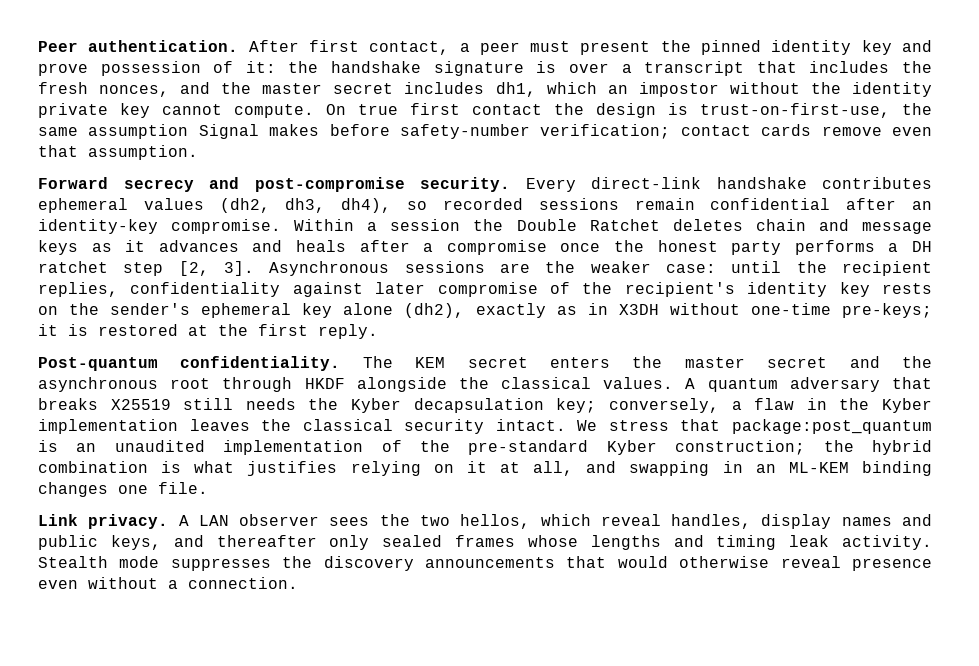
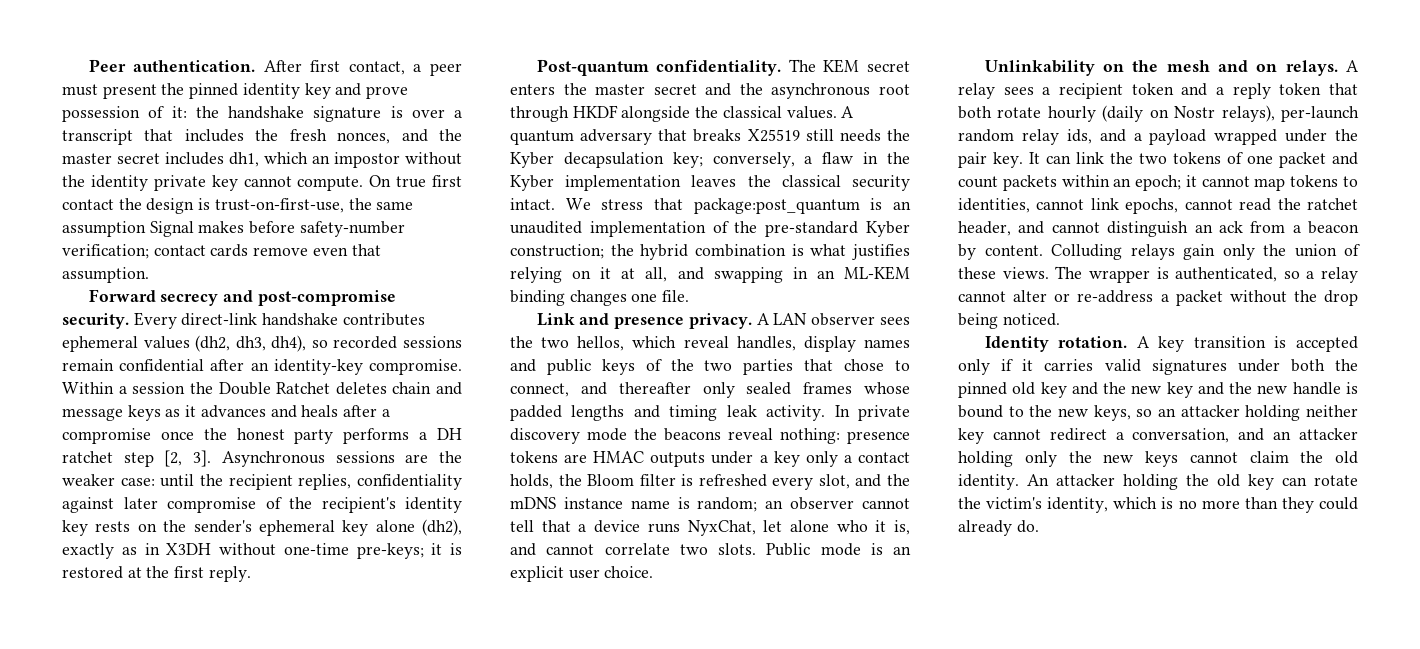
- Link privacy.
+ Link and presence privacy.
- A LAN observer sees the two hellos, which reveal handles, display names and public keys, and thereafter only sealed frames whose lengths and timing leak activity.
+ A LAN observer sees the two hellos, which reveal handles, display names and public keys of the two parties that chose to connect, and thereafter only sealed frames whose padded lengths and timing leak activity.
- Stealth mode suppresses the discovery announcements that would otherwise reveal presence even without a connection.
+ In private discovery mode the beacons reveal nothing: presence tokens are HMAC outputs under a key only a contact holds, the Bloom filter is refreshed every slot, and the mDNS instance name is random; an observer cannot tell that a device runs NyxChat, let alone who it is, and cannot correlate two slots. Public mode is an explicit user choice.
+ Unlinkability on the mesh and on relays. A relay sees a recipient token and a reply token that both rotate hourly (daily on Nostr relays), per-launch random relay ids, and a payload wrapped under the pair key. It can link the two tokens of one packet and count packets within an epoch; it cannot map tokens to identities, cannot link epochs, cannot read the ratchet header, and cannot distinguish an ack from a beacon by content. Colluding relays gain only the union of these views. The wrapper is authenticated, so a relay cannot alter or re-address a packet without the drop being noticed.
+ Identity rotation. A key transition is accepted only if it carries valid signatures under both the pinned old key and the new key and the new handle is bound to the new keys, so an attacker holding neither key cannot redirect a conversation, and an attacker holding only the new keys cannot claim the old identity. An attacker holding the old key can rotate the victim's identity, which is no more than they could already do.

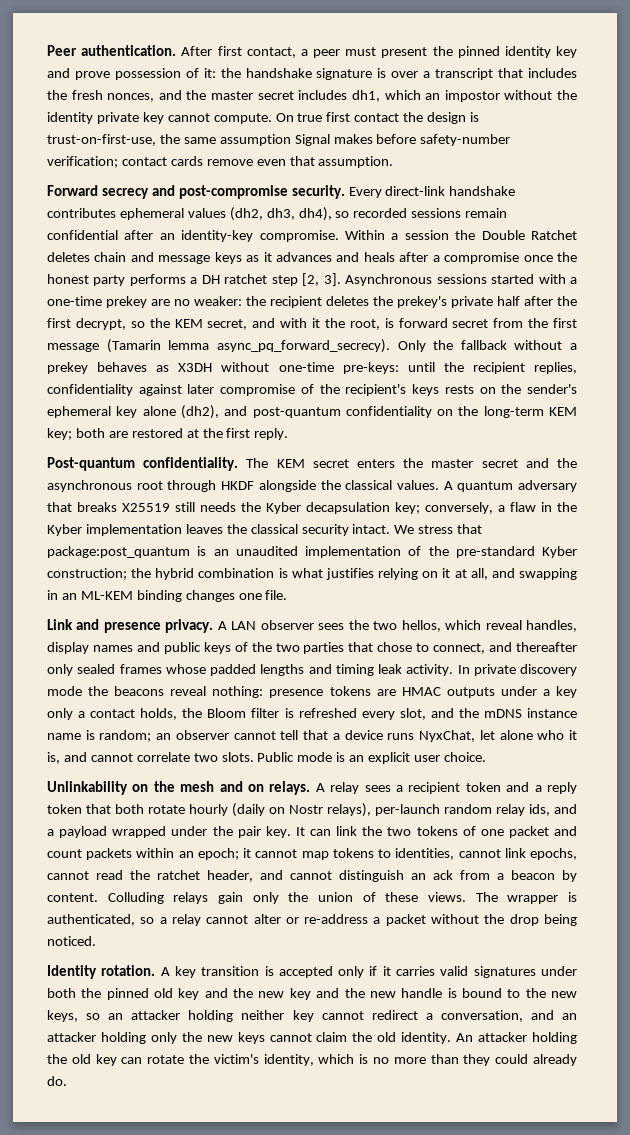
- Asynchronous sessions are the weaker case: until the recipient replies, confidentiality against later compromise of the recipient's identity key rests on the sender's ephemeral key alone (dh2), exactly as in X3DH without one-time pre-keys; it is restored at the first reply.
+ Asynchronous sessions started with a one-time prekey are no weaker: the recipient deletes the prekey's private half after the first decrypt, so the KEM secret, and with it the root, is forward secret from the first message (Tamarin lemma async_pq_forward_secrecy). Only the fallback without a prekey behaves as X3DH without one-time pre-keys: until the recipient replies, confidentiality against later compromise of the recipient's keys rests on the sender's ephemeral key alone (dh2), and post-quantum confidentiality on the long-term KEM key; both are restored at the first reply.

